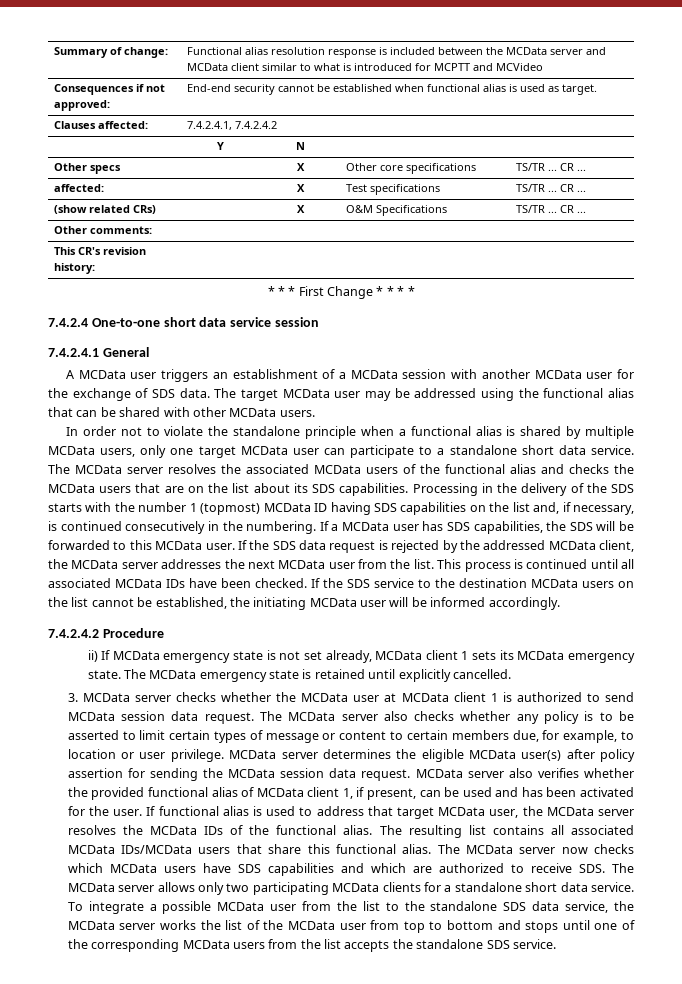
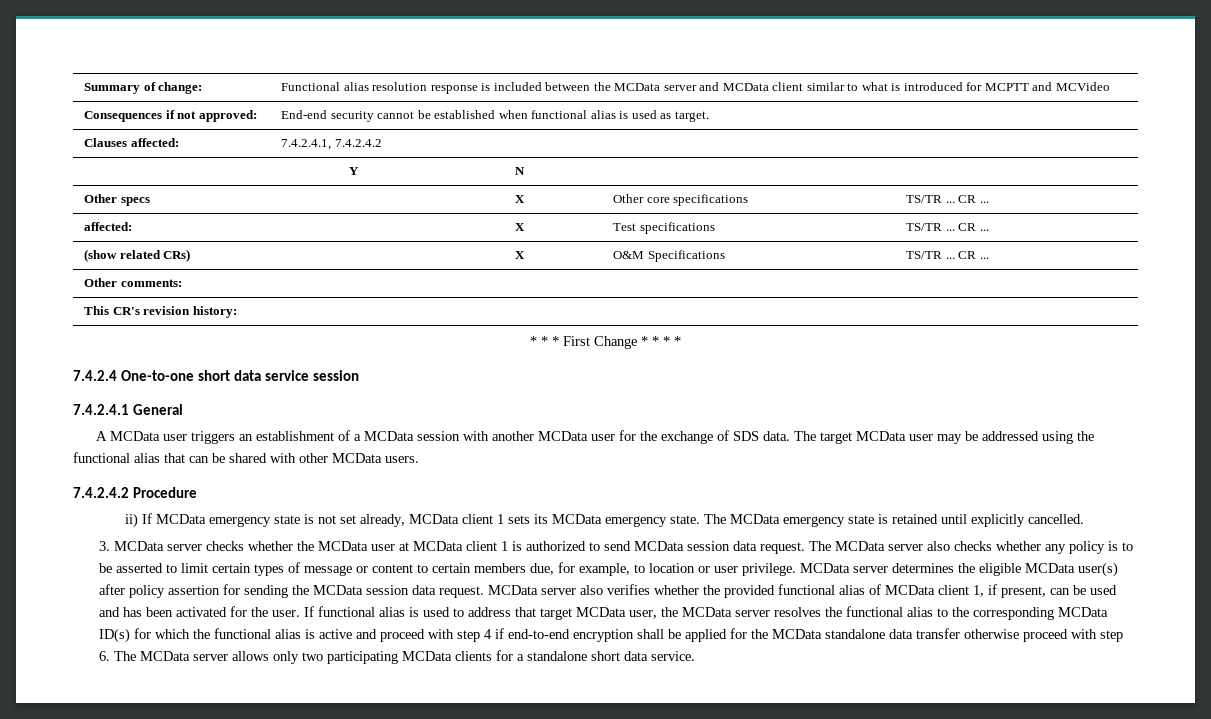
- In order not to violate the standalone principle when a functional alias is shared by multiple MCData users, only one target MCData user can participate to a standalone short data service. The MCData server resolves the associated MCData users of the functional alias and checks the MCData users that are on the list about its SDS capabilities. Processing in the delivery of the SDS starts with the number 1 (topmost) MCData ID having SDS capabilities on the list and, if necessary, is continued consecutively in the numbering. If a MCData user has SDS capabilities, the SDS will be forwarded to this MCData user. If the SDS data request is rejected by the addressed MCData client, the MCData server addresses the next MCData user from the list. This process is continued until all associated MCData IDs have been checked. If the SDS service to the destination MCData users on the list cannot be established, the initiating MCData user will be informed accordingly.
- If functional alias is used to address that target MCData user, the MCData server resolves the MCData IDs of the functional alias. The resulting list contains all associated MCData IDs/MCData users that share this functional alias. The MCData server now checks which MCData users have SDS capabilities and which are authorized to receive SDS. The MCData server allows only two participating MCData clients for a standalone short data service. To integrate a possible MCData user from the list to the standalone SDS data service, the MCData server works the list of the MCData user from top to bottom and stops until one of the corresponding MCData users from the list accepts the standalone SDS service.
+ If functional alias is used to address that target MCData user, the MCData server resolves the functional alias to the corresponding MCData ID(s) for which the functional alias is active and proceed with step 4 if end-to-end encryption shall be applied for the MCData standalone data transfer otherwise proceed with step 6. The MCData server allows only two participating MCData clients for a standalone short data service.

